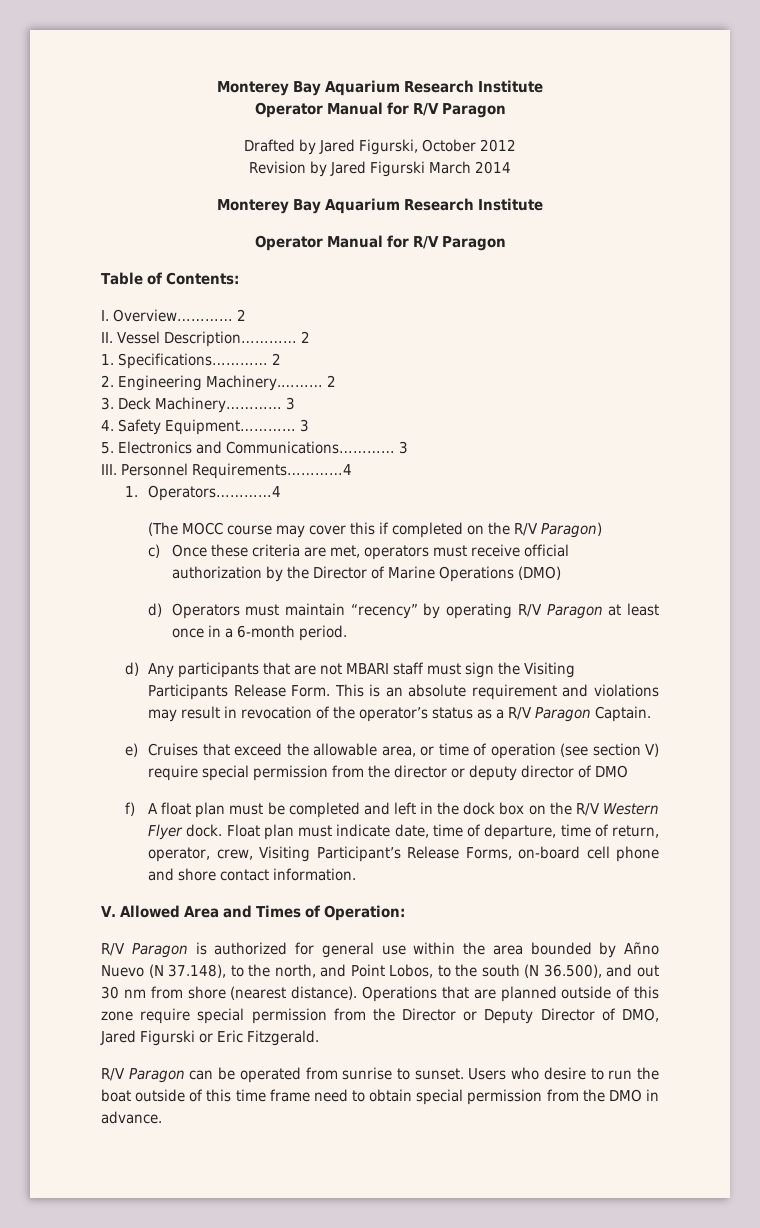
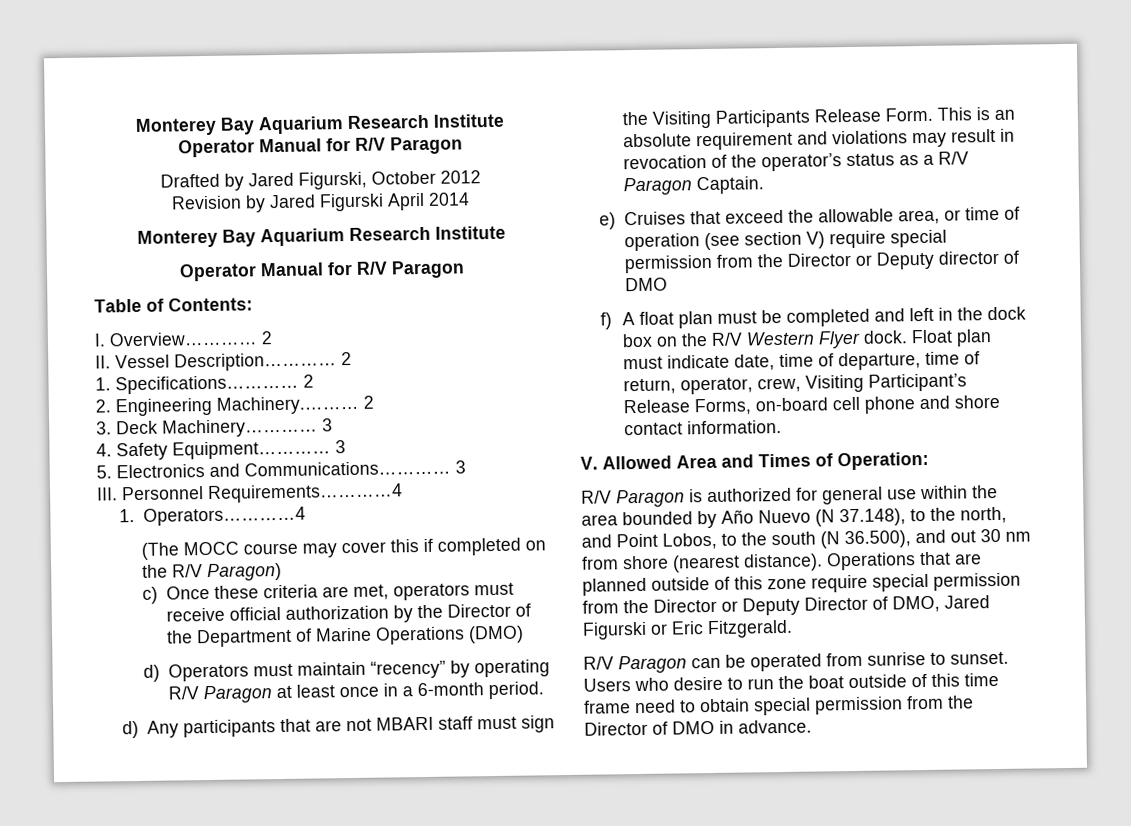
- Revision by Jared Figurski March 2014
+ Revision by Jared Figurski April 2014
- c) Once these criteria are met, operators must receive official authorization by the Director of Marine Operations (DMO)
+ c) Once these criteria are met, operators must receive official authorization by the Director of the Department of Marine Operations (DMO)
- e) Cruises that exceed the allowable area, or time of operation (see section V) require special permission from the director or deputy director of DMO
+ e) Cruises that exceed the allowable area, or time of operation (see section V) require special permission from the Director or Deputy director of DMO
- R/V Paragon is authorized for general use within the area bounded by Añno Nuevo (N 37.148), to the north, and Point Lobos, to the south (N 36.500), and out 30 nm from shore (nearest distance).
+ R/V Paragon is authorized for general use within the area bounded by Año Nuevo (N 37.148), to the north, and Point Lobos, to the south (N 36.500), and out 30 nm from shore (nearest distance).
- Users who desire to run the boat outside of this time frame need to obtain special permission from the DMO in advance.
+ Users who desire to run the boat outside of this time frame need to obtain special permission from the Director of DMO in advance.

